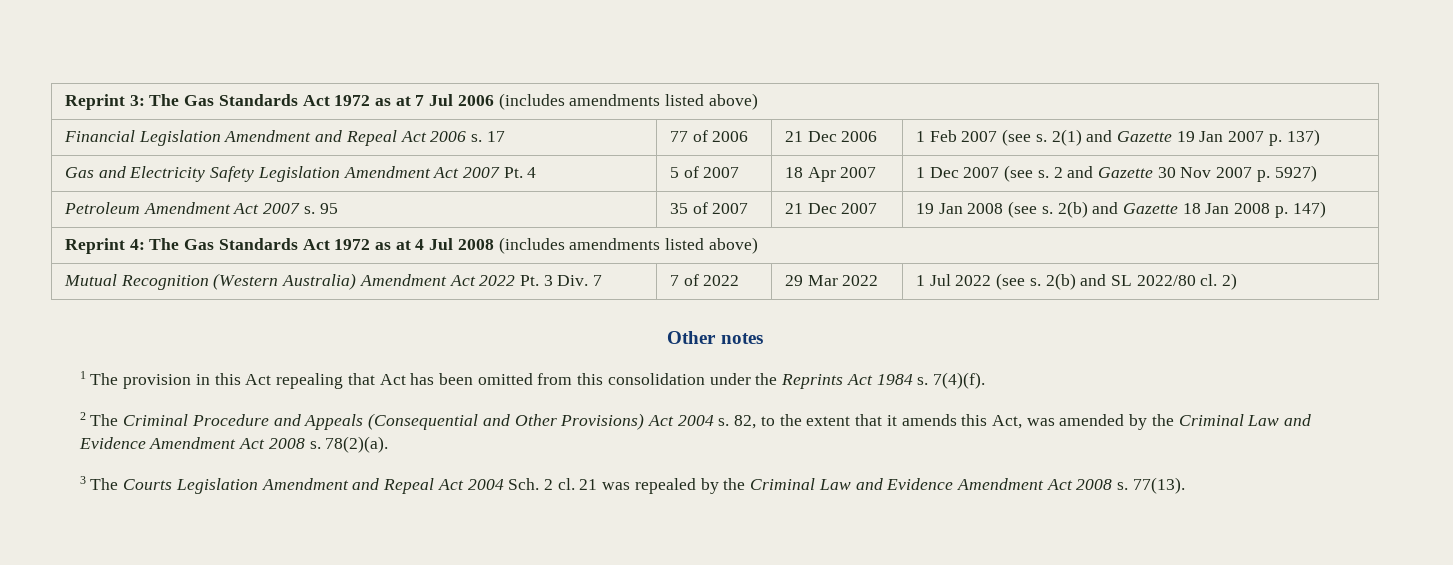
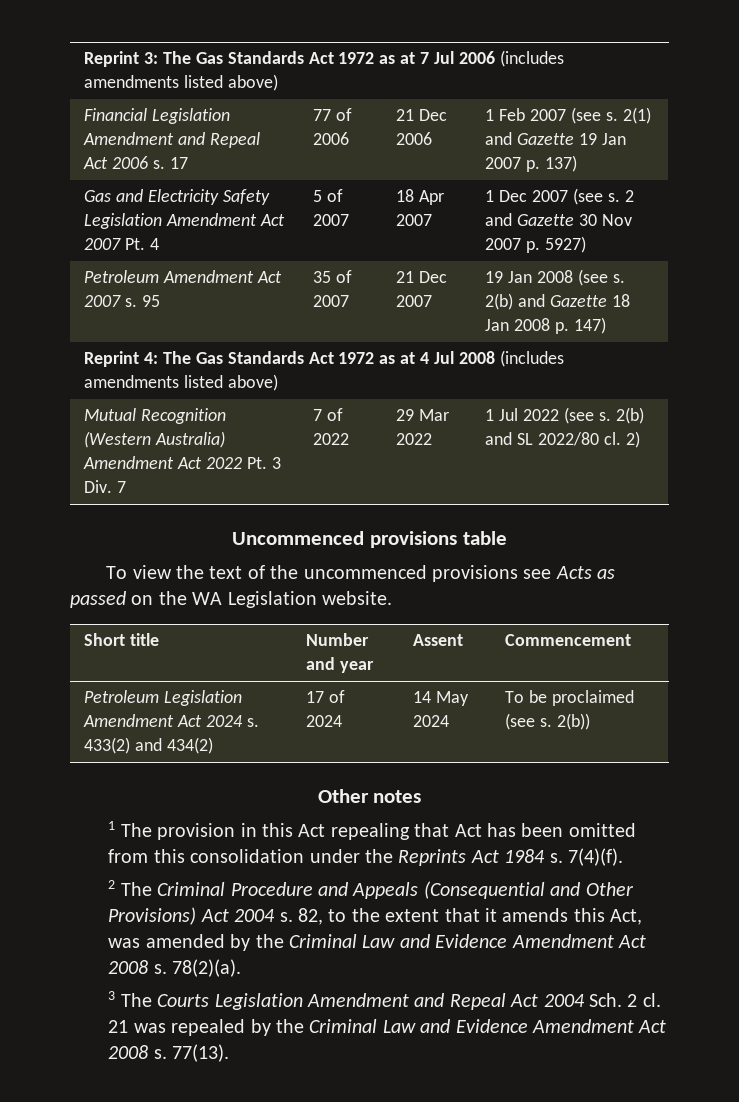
+ Uncommenced provisions table
+ To view the text of the uncommenced provisions see Acts as passed on the WA Legislation website.
+ Short title | Number and year | Assent | Commencement
+ Petroleum Legislation Amendment Act 2024 s. 433(2) and 434(2) | 17 of 2024 | 14 May 2024 | To be proclaimed (see s. 2(b))

